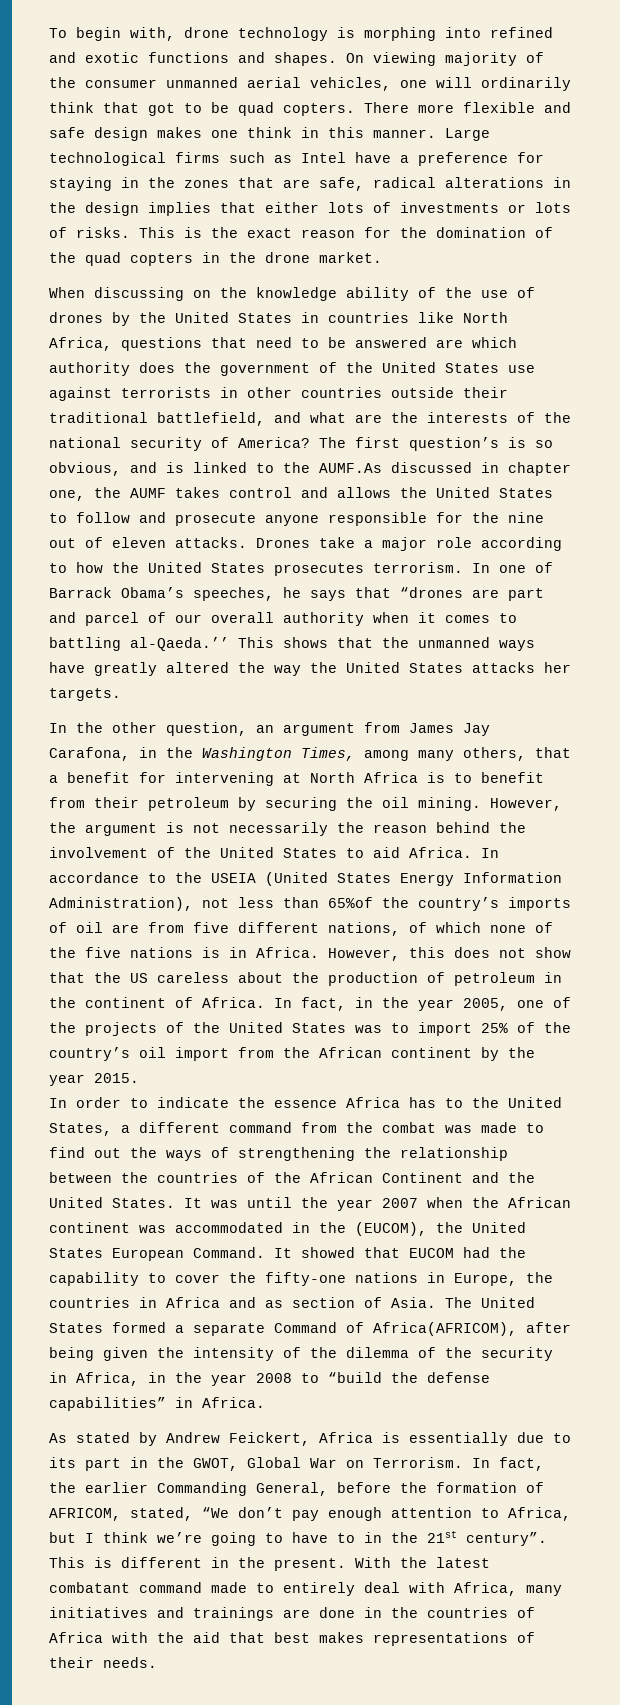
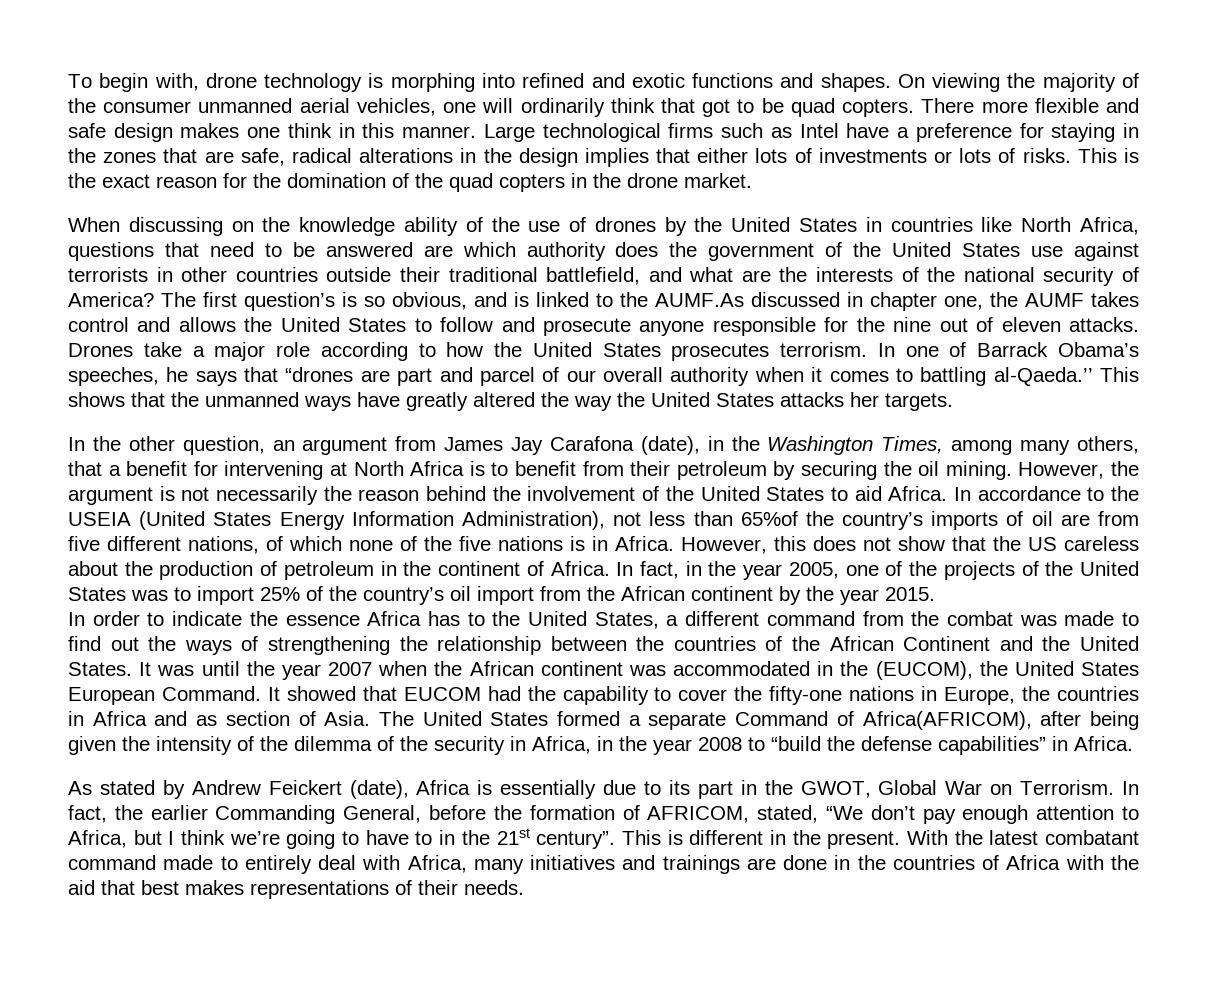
- On viewing majority of the consumer unmanned aerial vehicles, one will ordinarily think that got to be quad copters.
+ On viewing the majority of the consumer unmanned aerial vehicles, one will ordinarily think that got to be quad copters.
- In the other question, an argument from James Jay Carafona, in the Washington Times, among many others, that a benefit for intervening at North Africa is to benefit from their petroleum by securing the oil mining.
+ In the other question, an argument from James Jay Carafona (date), in the Washington Times, among many others, that a benefit for intervening at North Africa is to benefit from their petroleum by securing the oil mining.
- As stated by Andrew Feickert, Africa is essentially due to its part in the GWOT, Global War on Terrorism.
+ As stated by Andrew Feickert (date), Africa is essentially due to its part in the GWOT, Global War on Terrorism.

